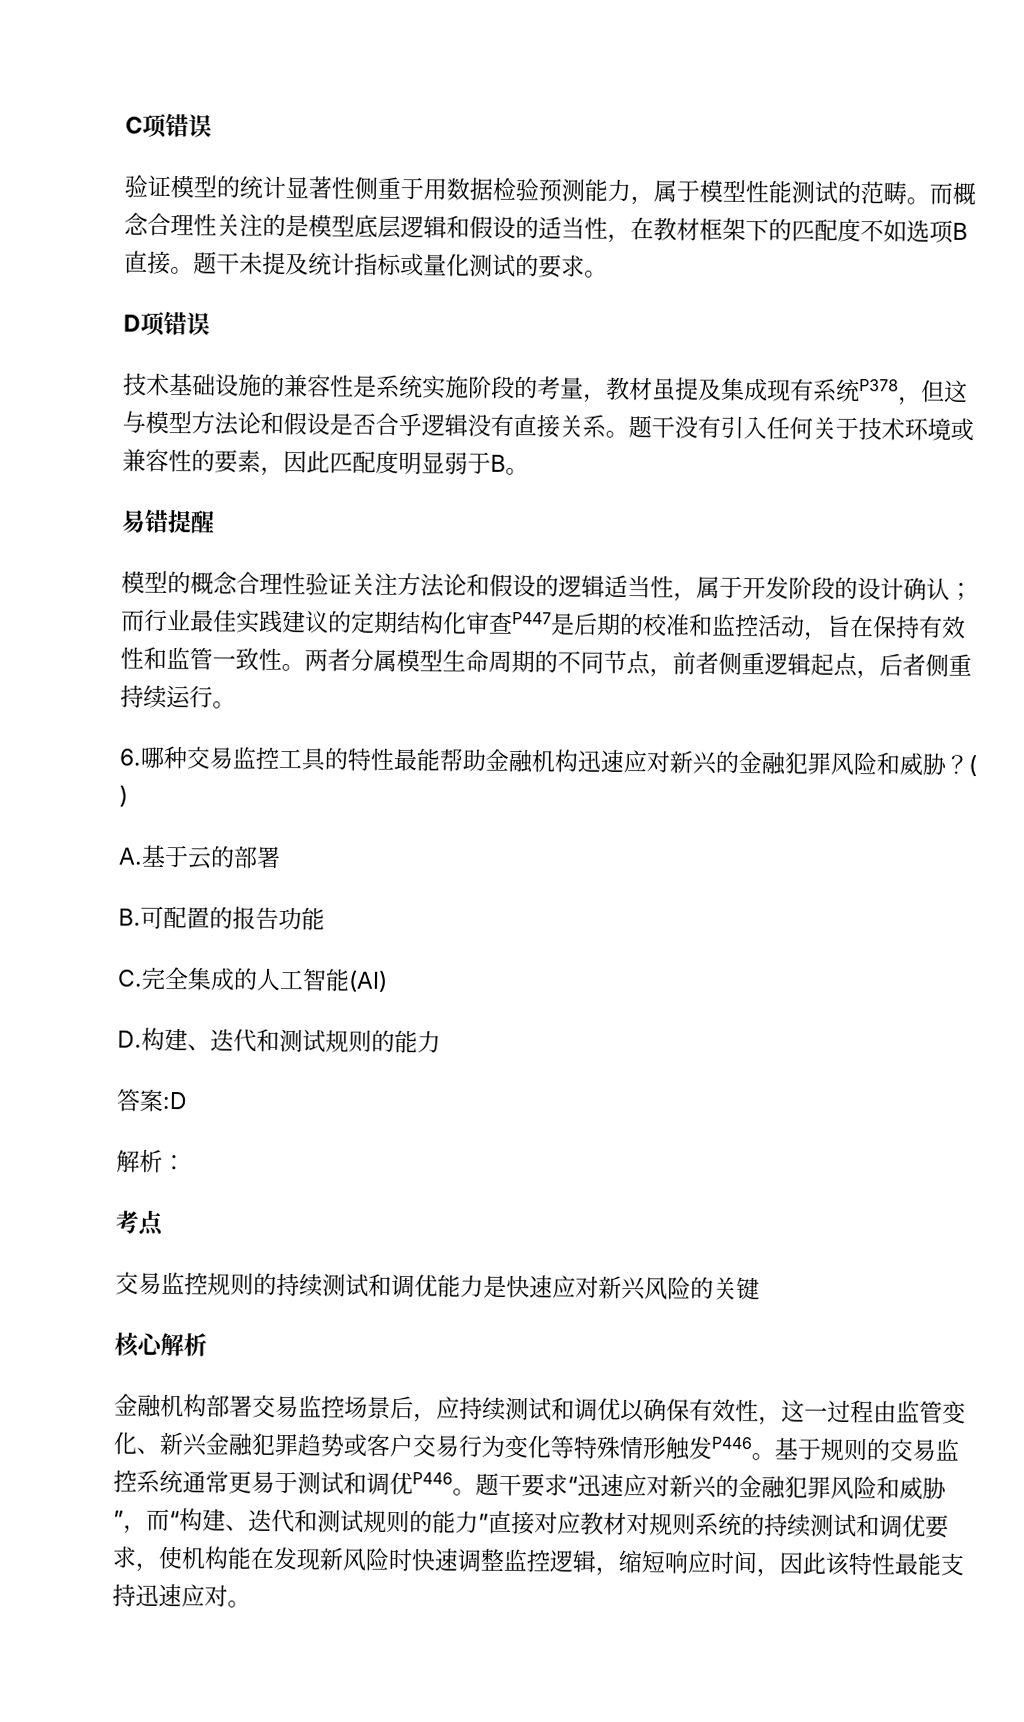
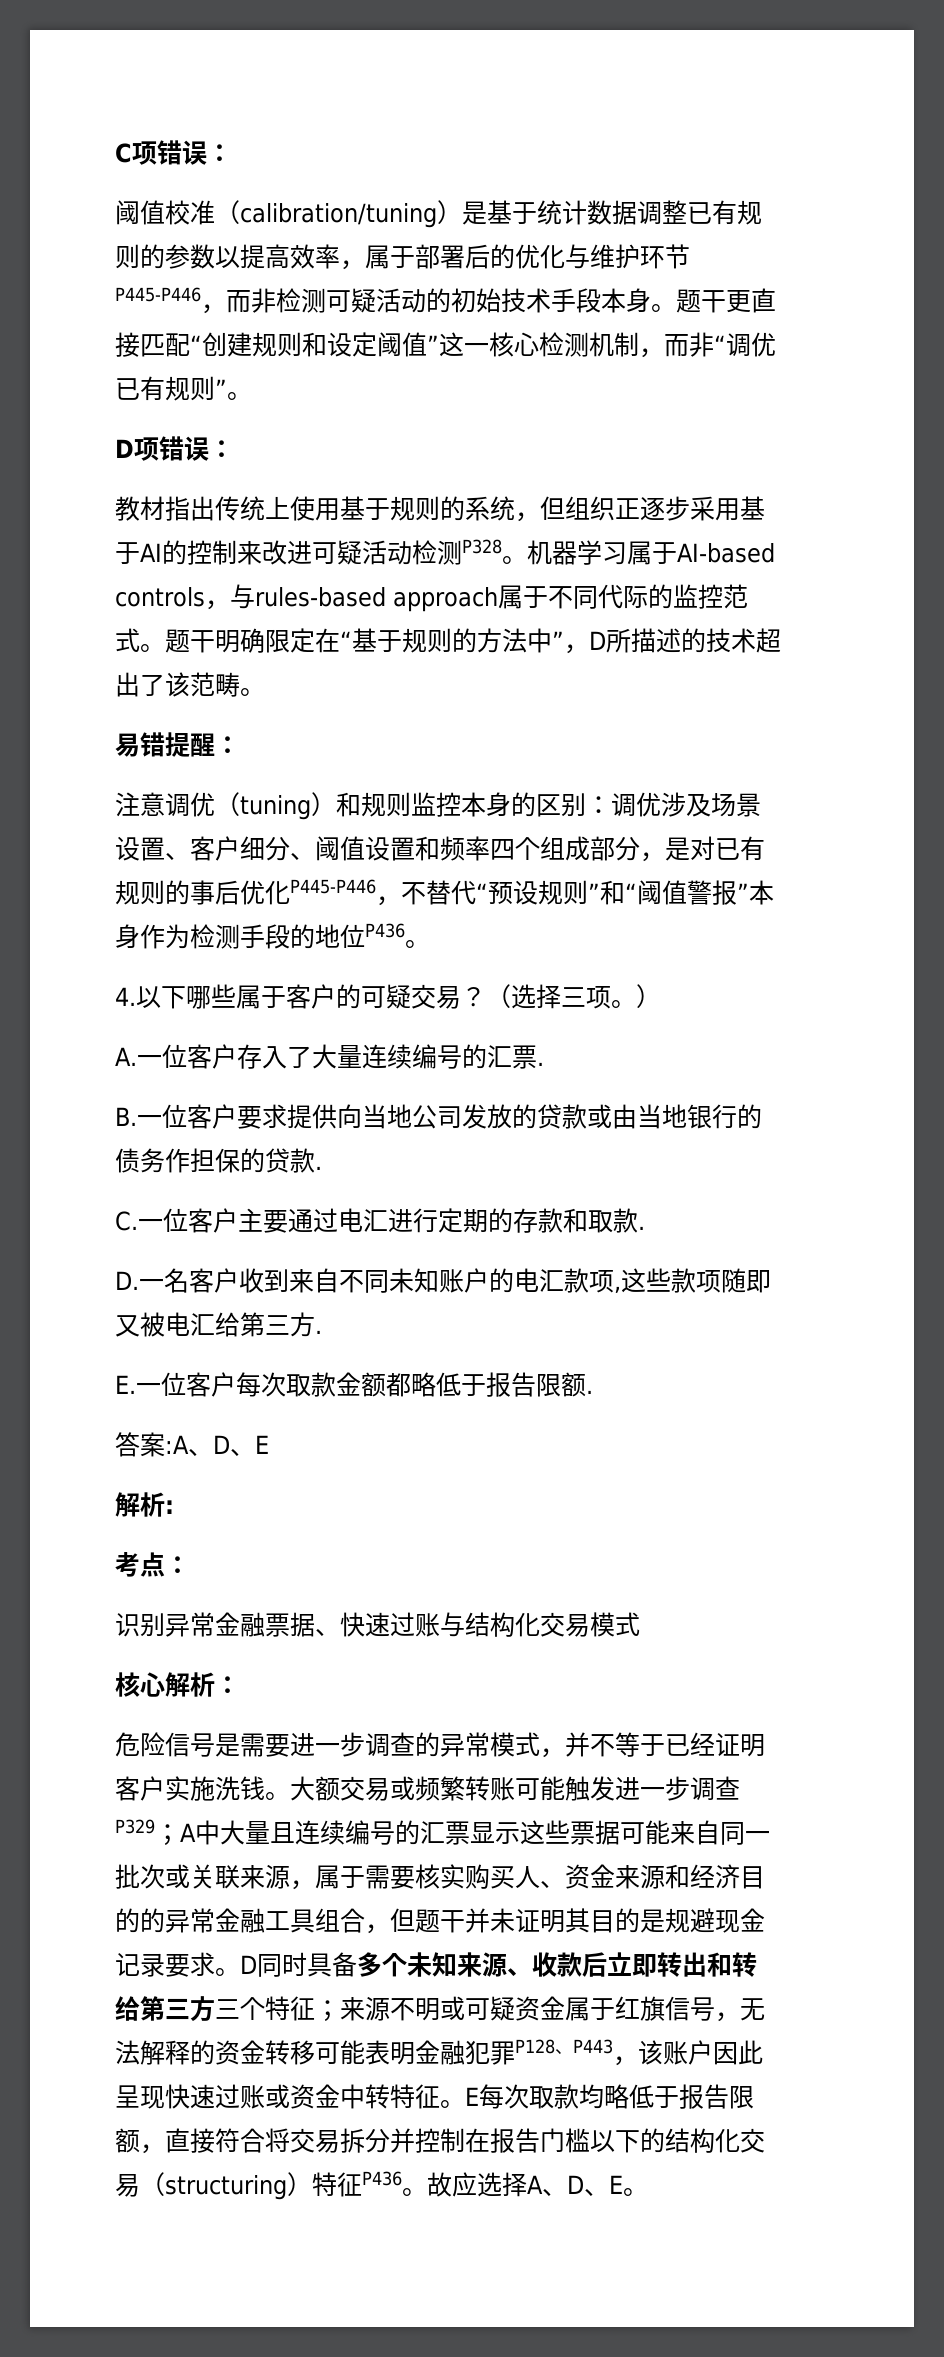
- C项错误
- 验证模型的统计显著性侧重于用数据检验预测能力，属于模型性能测试的范畴。而概念合理性关注的是模型底层逻辑和假设的适当性，在教材框架下的匹配度不如选项B直接。题干未提及统计指标或量化测试的要求。
- D项错误
- 技术基础设施的兼容性是系统实施阶段的考量，教材虽提及集成现有系统P378，但这与模型方法论和假设是否合乎逻辑没有直接关系。题干没有引入任何关于技术环境或兼容性的要素，因此匹配度明显弱于B。
- 易错提醒
- 模型的概念合理性验证关注方法论和假设的逻辑适当性，属于开发阶段的设计确认；而行业最佳实践建议的定期结构化审查P447是后期的校准和监控活动，旨在保持有效性和监管一致性。两者分属模型生命周期的不同节点，前者侧重逻辑起点，后者侧重持续运行。
- 6.哪种交易监控工具的特性最能帮助金融机构迅速应对新兴的金融犯罪风险和威胁？( )
- A.基于云的部署
- B.可配置的报告功能
- C.完全集成的人工智能(AI)
- D.构建、迭代和测试规则的能力
- 答案:D
- 解析：
- 考点
- 交易监控规则的持续测试和调优能力是快速应对新兴风险的关键
- 核心解析
- 金融机构部署交易监控场景后，应持续测试和调优以确保有效性，这一过程由监管变化、新兴金融犯罪趋势或客户交易行为变化等特殊情形触发P446。基于规则的交易监控系统通常更易于测试和调优P446。题干要求“迅速应对新兴的金融犯罪风险和威胁”，而“构建、迭代和测试规则的能力”直接对应教材对规则系统的持续测试和调优要求，使机构能在发现新风险时快速调整监控逻辑，缩短响应时间，因此该特性最能支持迅速应对。
+ C项错误：
+ 阈值校准（calibration/tuning）是基于统计数据调整已有规则的参数以提高效率，属于部署后的优化与维护环节P445-P446，而非检测可疑活动的初始技术手段本身。题干更直接匹配“创建规则和设定阈值”这一核心检测机制，而非“调优已有规则”。
+ D项错误：
+ 教材指出传统上使用基于规则的系统，但组织正逐步采用基于AI的控制来改进可疑活动检测P328。机器学习属于AI-based controls，与rules-based approach属于不同代际的监控范式。题干明确限定在“基于规则的方法中”，D所描述的技术超出了该范畴。
+ 易错提醒：
+ 注意调优（tuning）和规则监控本身的区别：调优涉及场景设置、客户细分、阈值设置和频率四个组成部分，是对已有规则的事后优化P445-P446，不替代“预设规则”和“阈值警报”本身作为检测手段的地位P436。
+ 4.以下哪些属于客户的可疑交易？（选择三项。）
+ A.一位客户存入了大量连续编号的汇票.
+ B.一位客户要求提供向当地公司发放的贷款或由当地银行的债务作担保的贷款.
+ C.一位客户主要通过电汇进行定期的存款和取款.
+ D.一名客户收到来自不同未知账户的电汇款项,这些款项随即又被电汇给第三方.
+ E.一位客户每次取款金额都略低于报告限额.
+ 答案:A、D、E
+ 解析:
+ 考点：
+ 识别异常金融票据、快速过账与结构化交易模式
+ 核心解析：
+ 危险信号是需要进一步调查的异常模式，并不等于已经证明客户实施洗钱。大额交易或频繁转账可能触发进一步调查P329；A中大量且连续编号的汇票显示这些票据可能来自同一批次或关联来源，属于需要核实购买人、资金来源和经济目的的异常金融工具组合，但题干并未证明其目的是规避现金记录要求。D同时具备多个未知来源、收款后立即转出和转给第三方三个特征；来源不明或可疑资金属于红旗信号，无法解释的资金转移可能表明金融犯罪P128、P443，该账户因此呈现快速过账或资金中转特征。E每次取款均略低于报告限额，直接符合将交易拆分并控制在报告门槛以下的结构化交易（structuring）特征P436。故应选择A、D、E。

